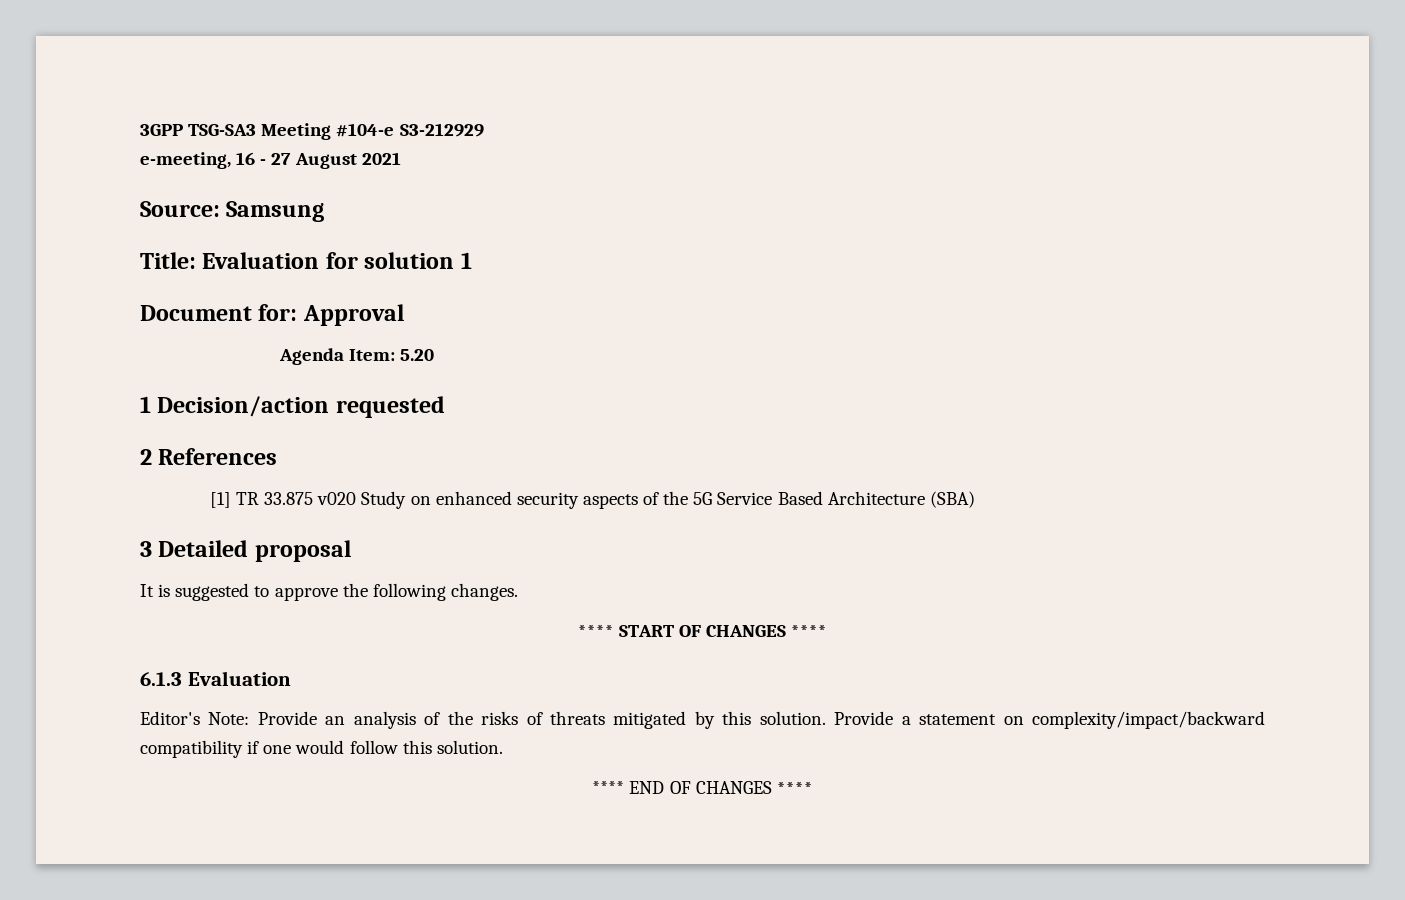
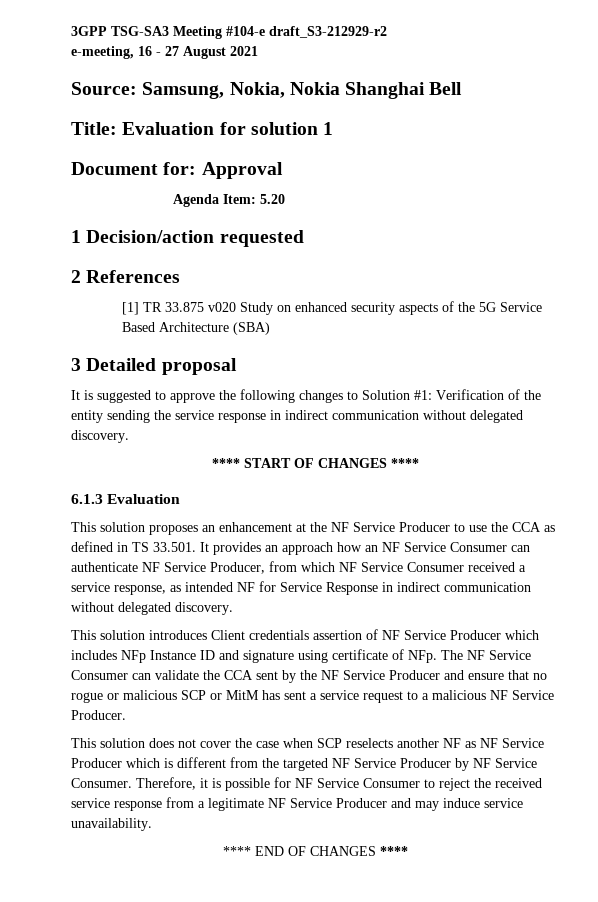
- 3GPP TSG-SA3 Meeting #104-e S3-212929
+ 3GPP TSG-SA3 Meeting #104-e draft_S3-212929-r2
- Source: Samsung
+ Source: Samsung, Nokia, Nokia Shanghai Bell
- It is suggested to approve the following changes.
+ It is suggested to approve the following changes to Solution #1: Verification of the entity sending the service response in indirect communication without delegated discovery.
- Editor's Note: Provide an analysis of the risks of threats mitigated by this solution. Provide a statement on complexity/impact/backward compatibility if one would follow this solution.
+ This solution proposes an enhancement at the NF Service Producer to use the CCA as defined in TS 33.501. It provides an approach how an NF Service Consumer can authenticate NF Service Producer, from which NF Service Consumer received a service response, as intended NF for Service Response in indirect communication without delegated discovery.
+ This solution introduces Client credentials assertion of NF Service Producer which includes NFp Instance ID and signature using certificate of NFp. The NF Service Consumer can validate the CCA sent by the NF Service Producer and ensure that no rogue or malicious SCP or MitM has sent a service request to a malicious NF Service Producer.
+ This solution does not cover the case when SCP reselects another NF as NF Service Producer which is different from the targeted NF Service Producer by NF Service Consumer. Therefore, it is possible for NF Service Consumer to reject the received service response from a legitimate NF Service Producer and may induce service unavailability.

